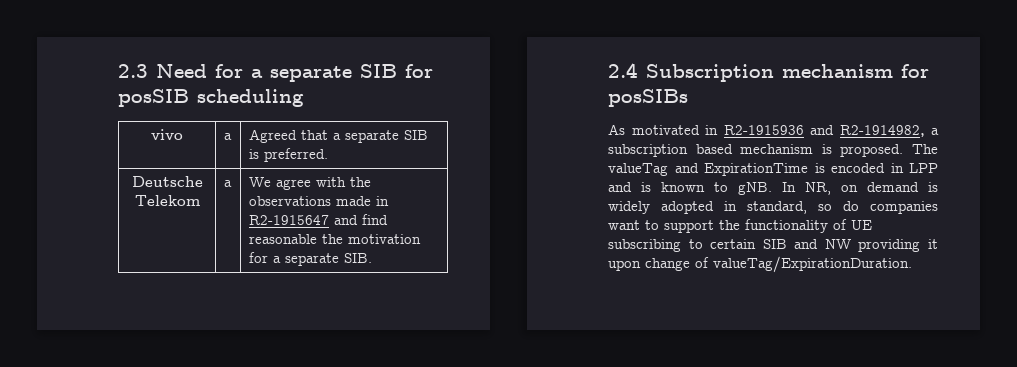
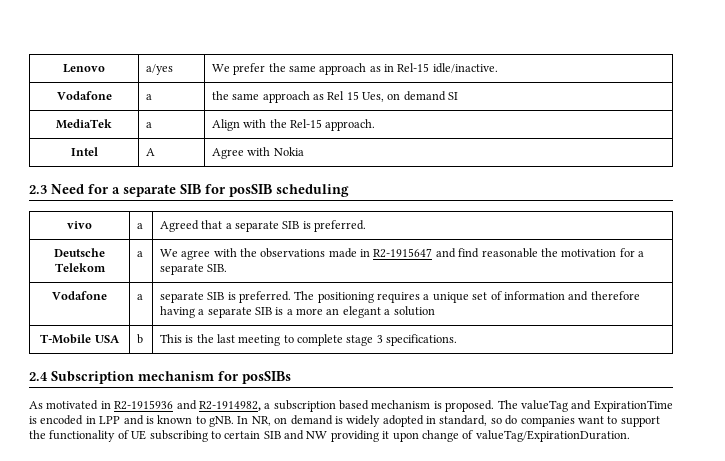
+ Lenovo | a/yes | We prefer the same approach as in Rel-15 idle/inactive.
+ Vodafone | a | the same approach as Rel 15 Ues, on demand SI
+ MediaTek | a | Align with the Rel-15 approach.
+ Intel | A | Agree with Nokia
+ Vodafone | a | separate SIB is preferred. The positioning requires a unique set of information and therefore having a separate SIB is a more an elegant a solution
+ T-Mobile USA | b | This is the last meeting to complete stage 3 specifications.

